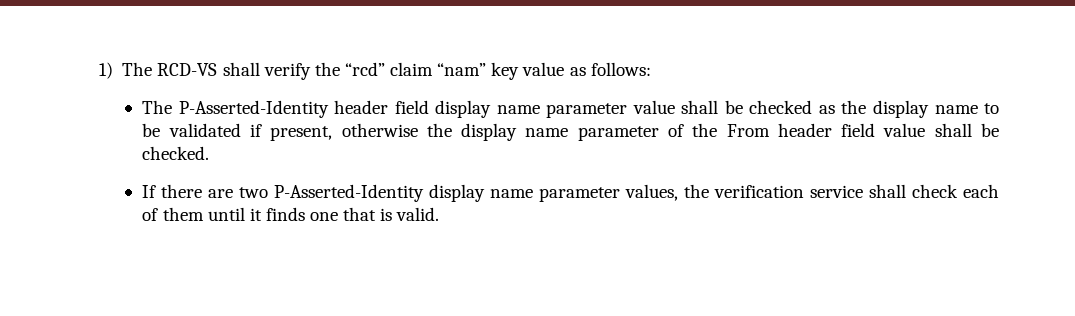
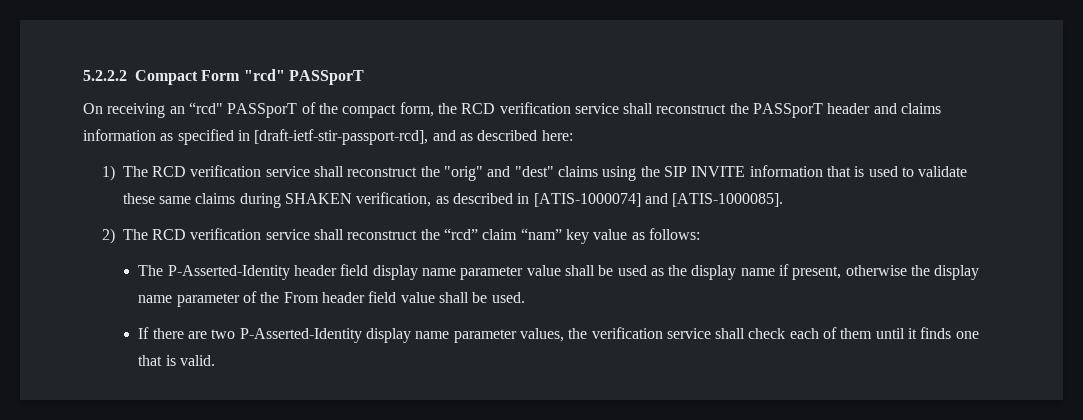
- 1) The RCD-VS shall verify the “rcd” claim “nam” key value as follows:
+ 5.2.2.2 Compact Form "rcd" PASSporT
+ On receiving an “rcd" PASSporT of the compact form, the RCD verification service shall reconstruct the PASSporT header and claims information as specified in [draft-ietf-stir-passport-rcd], and as described here:
+ 1) The RCD verification service shall reconstruct the "orig" and "dest" claims using the SIP INVITE information that is used to validate these same claims during SHAKEN verification, as described in [ATIS-1000074] and [ATIS-1000085].
+ 2) The RCD verification service shall reconstruct the “rcd” claim “nam” key value as follows:
- The P-Asserted-Identity header field display name parameter value shall be checked as the display name to be validated if present, otherwise the display name parameter of the From header field value shall be checked.
+ The P-Asserted-Identity header field display name parameter value shall be used as the display name if present, otherwise the display name parameter of the From header field value shall be used.

